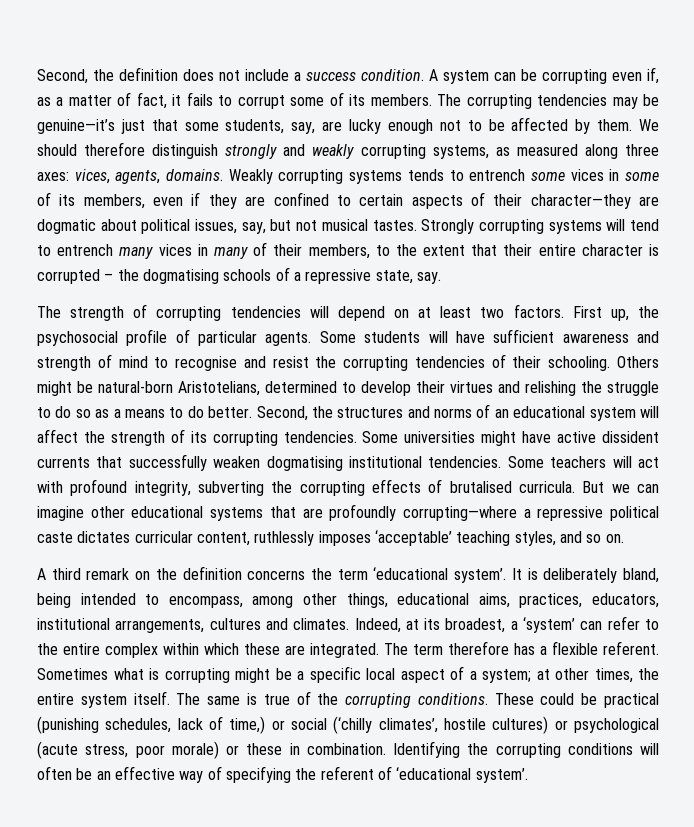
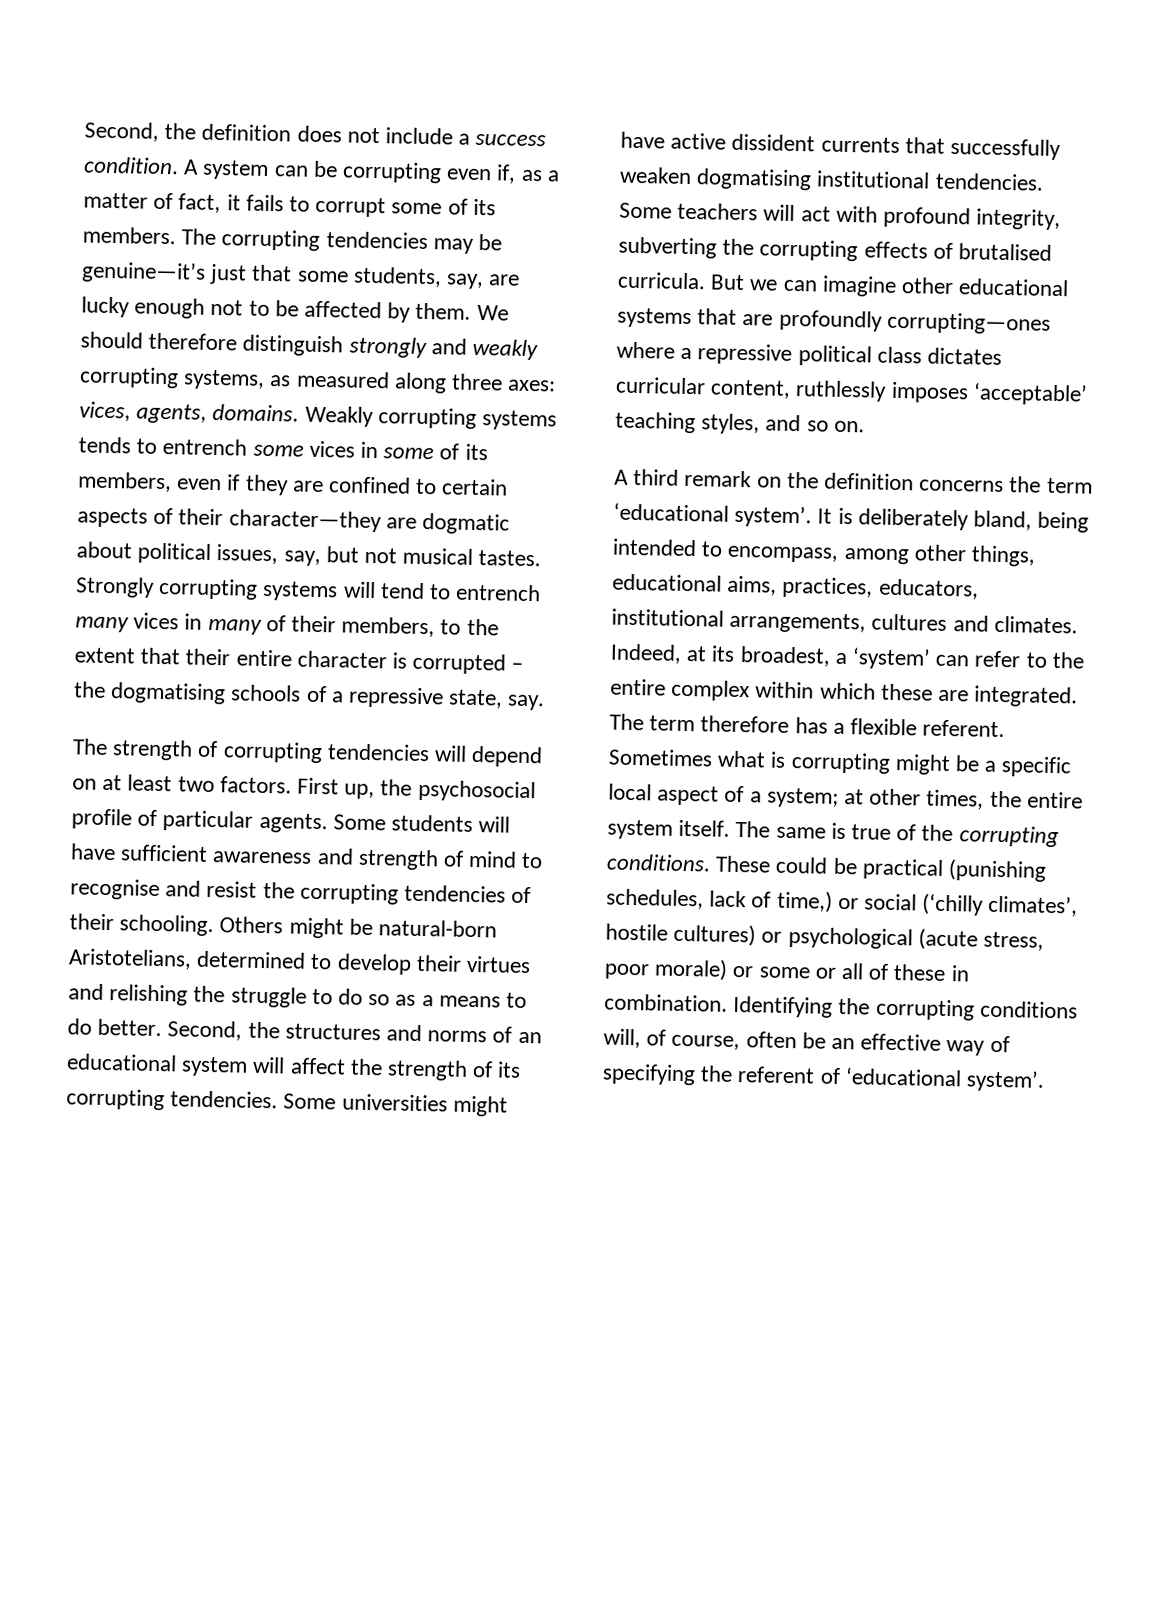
- But we can imagine other educational systems that are profoundly corrupting—where a repressive political caste dictates curricular content, ruthlessly imposes ‘acceptable’ teaching styles, and so on.
+ But we can imagine other educational systems that are profoundly corrupting—ones where a repressive political class dictates curricular content, ruthlessly imposes ‘acceptable’ teaching styles, and so on.
- These could be practical (punishing schedules, lack of time,) or social (‘chilly climates’, hostile cultures) or psychological (acute stress, poor morale) or these in combination.
+ These could be practical (punishing schedules, lack of time,) or social (‘chilly climates’, hostile cultures) or psychological (acute stress, poor morale) or some or all of these in combination.
- Identifying the corrupting conditions will often be an effective way of specifying the referent of ‘educational system’.
+ Identifying the corrupting conditions will, of course, often be an effective way of specifying the referent of ‘educational system’.

